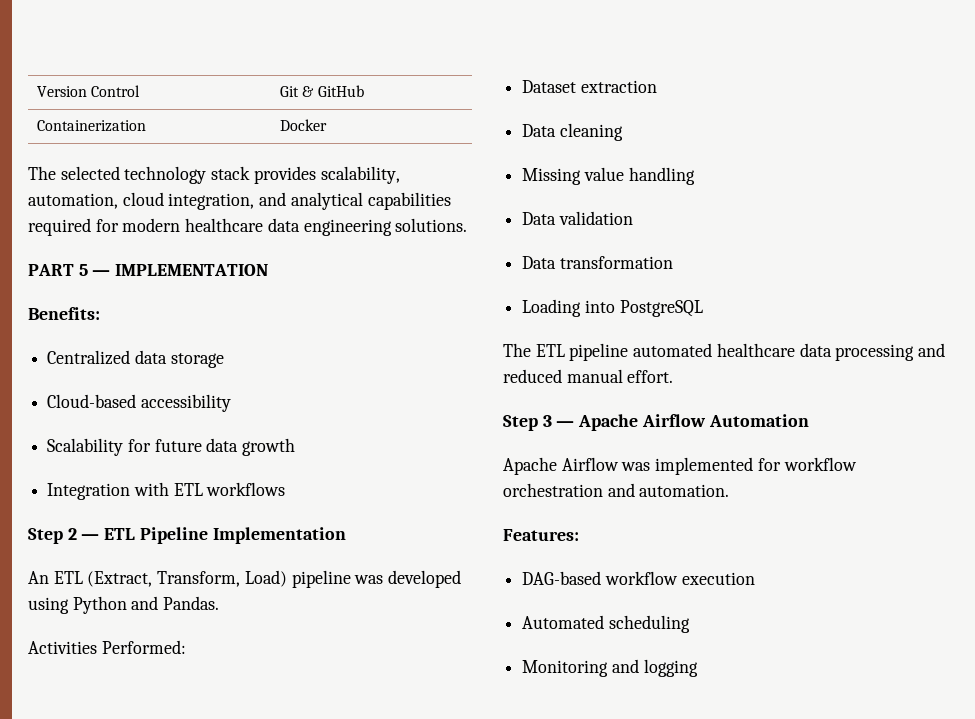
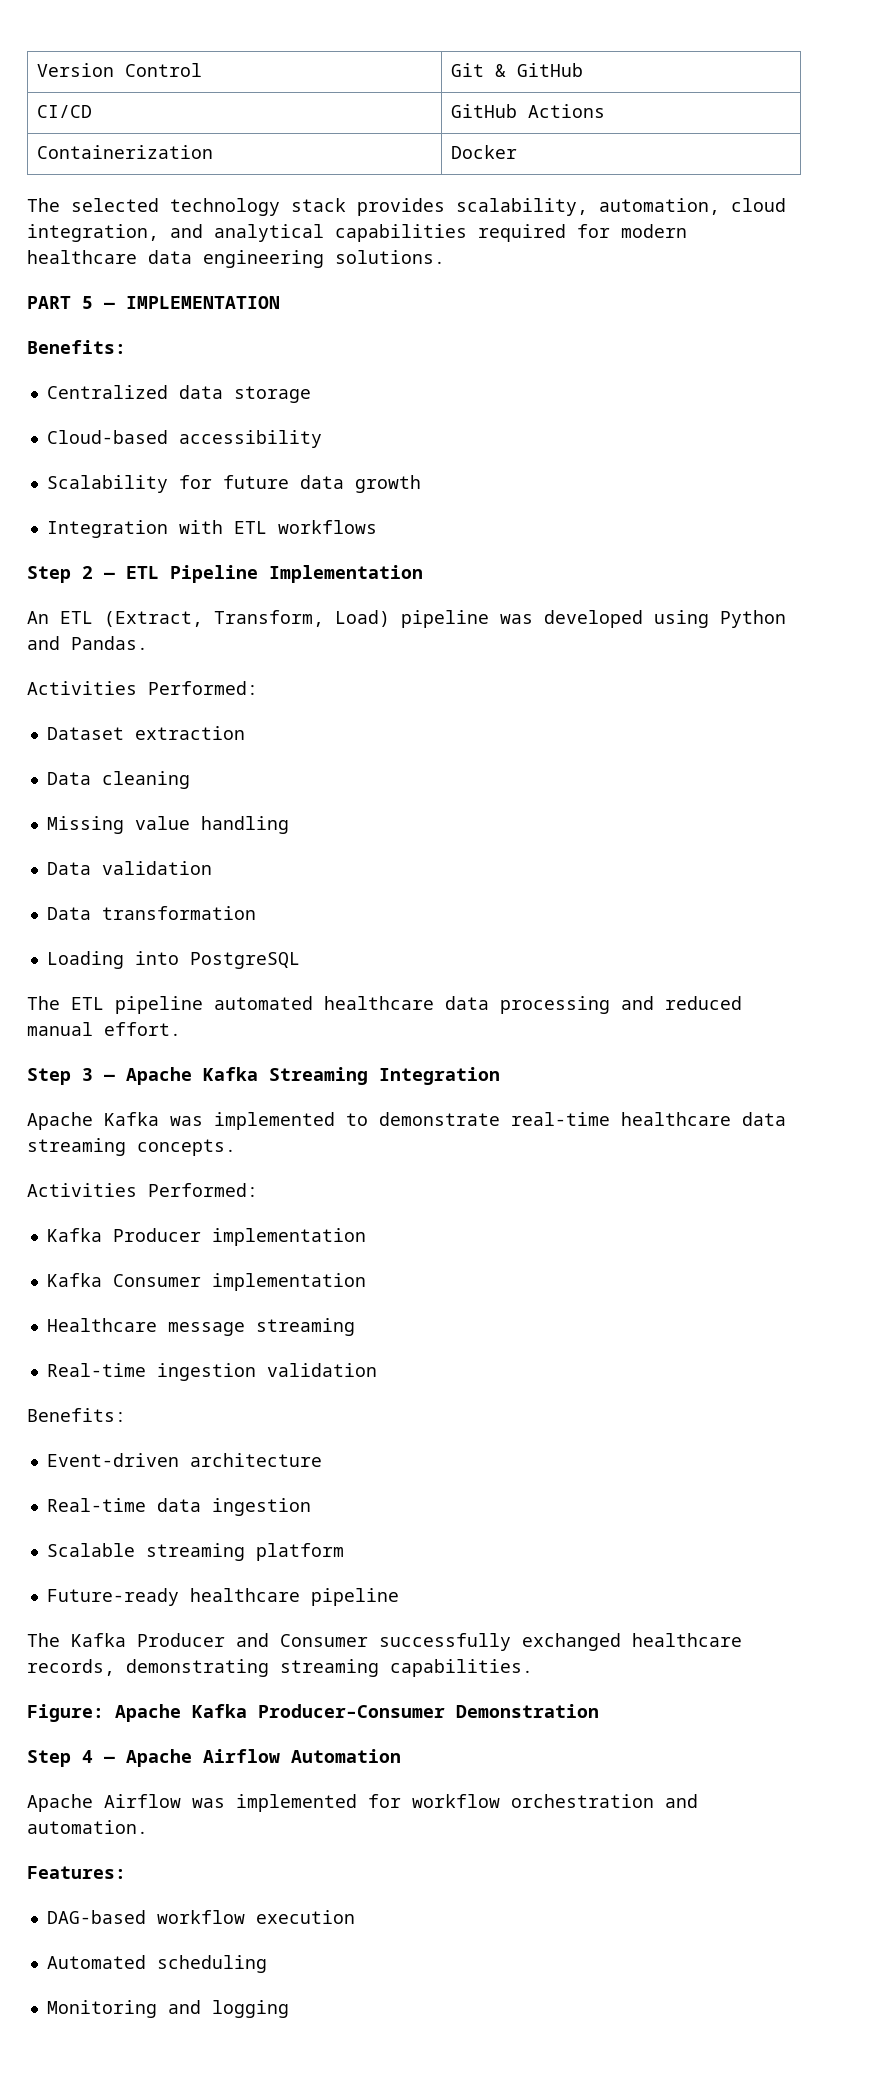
+ CI/CD | GitHub Actions
- Step 3 — Apache Airflow Automation
+ Step 3 — Apache Kafka Streaming Integration
+ Apache Kafka was implemented to demonstrate real-time healthcare data streaming concepts.
+ Activities Performed:
+ Kafka Producer implementation
+ Kafka Consumer implementation
+ Healthcare message streaming
+ Real-time ingestion validation
+ Benefits:
+ Event-driven architecture
+ Real-time data ingestion
+ Scalable streaming platform
+ Future-ready healthcare pipeline
+ The Kafka Producer and Consumer successfully exchanged healthcare records, demonstrating streaming capabilities.
+ Figure: Apache Kafka Producer–Consumer Demonstration
+ Step 4 — Apache Airflow Automation

